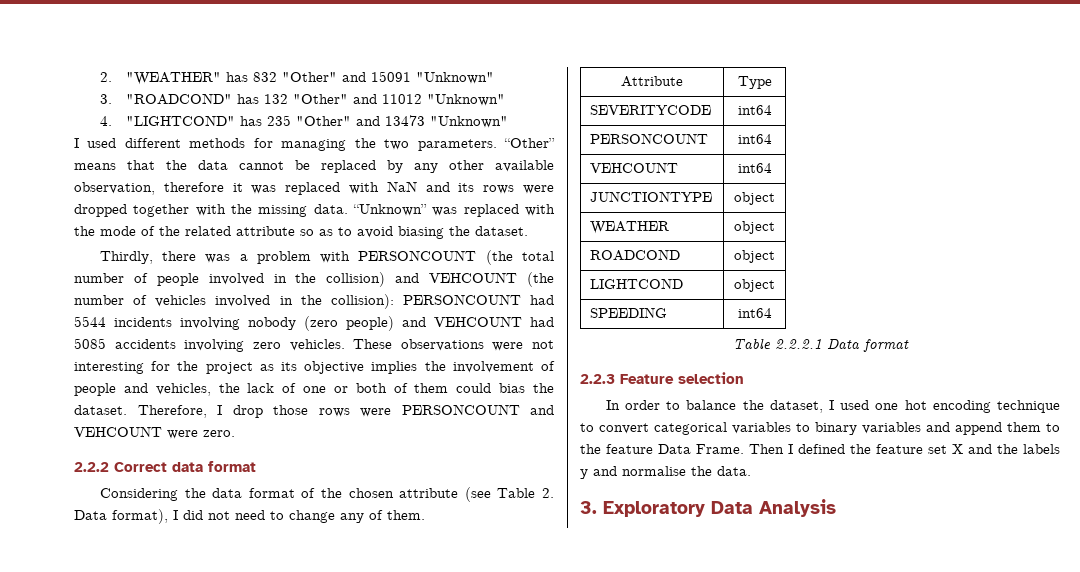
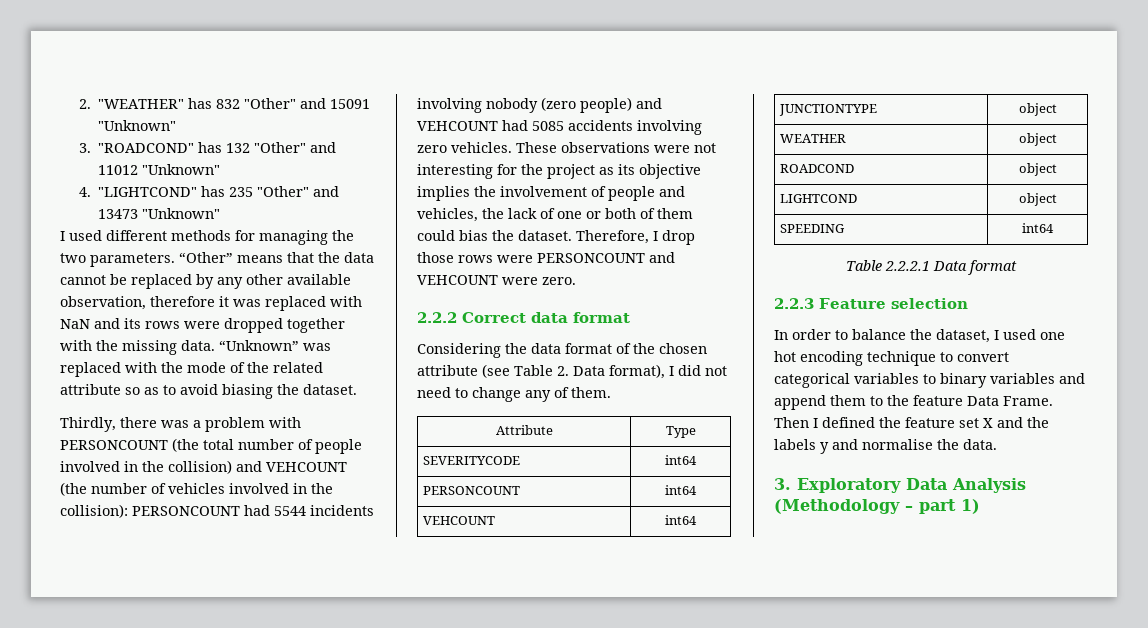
- 3. Exploratory Data Analysis
+ 3. Exploratory Data Analysis (Methodology – part 1)

